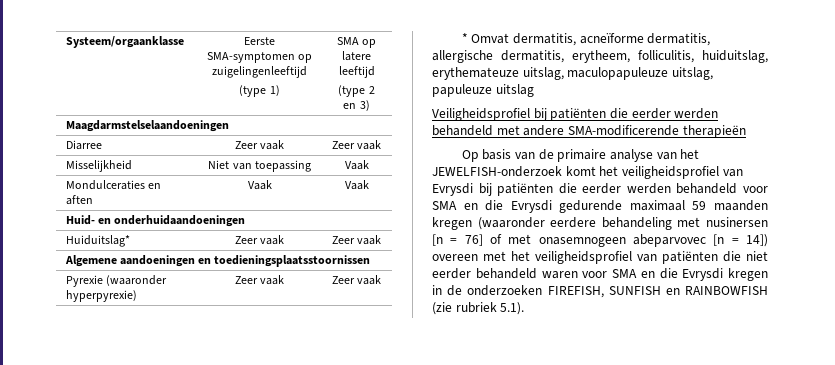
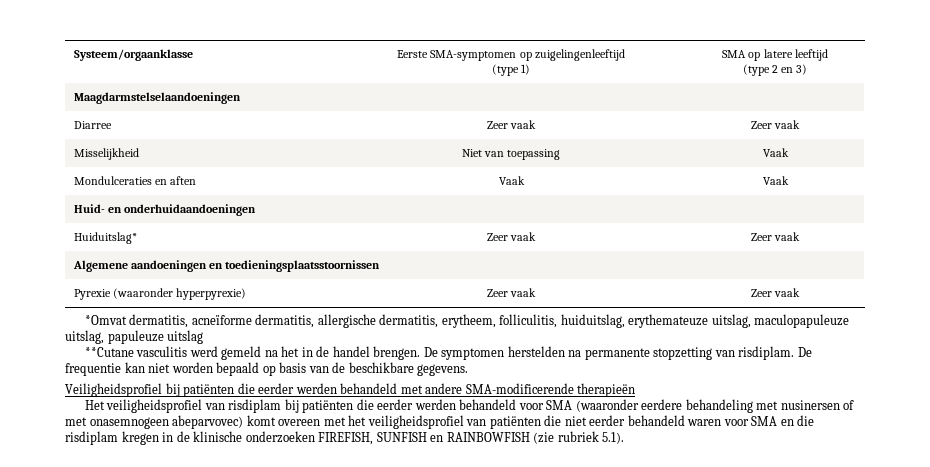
- * Omvat dermatitis, acneïforme dermatitis, allergische dermatitis, erytheem, folliculitis, huiduitslag, erythemateuze uitslag, maculopapuleuze uitslag, papuleuze uitslag
+ *Omvat dermatitis, acneïforme dermatitis, allergische dermatitis, erytheem, folliculitis, huiduitslag, erythemateuze uitslag, maculopapuleuze uitslag, papuleuze uitslag
+ **Cutane vasculitis werd gemeld na het in de handel brengen. De symptomen herstelden na permanente stopzetting van risdiplam. De frequentie kan niet worden bepaald op basis van de beschikbare gegevens.
- Op basis van de primaire analyse van het JEWELFISH-onderzoek komt het veiligheidsprofiel van Evrysdi bij patiënten die eerder werden behandeld voor SMA en die Evrysdi gedurende maximaal 59 maanden kregen (waaronder eerdere behandeling met nusinersen [n = 76] of met onasemnogeen abeparvovec [n = 14]) overeen met het veiligheidsprofiel van patiënten die niet eerder behandeld waren voor SMA en die Evrysdi kregen in de onderzoeken FIREFISH, SUNFISH en RAINBOWFISH (zie rubriek 5.1).
+ Het veiligheidsprofiel van risdiplam bij patiënten die eerder werden behandeld voor SMA (waaronder eerdere behandeling met nusinersen of met onasemnogeen abeparvovec) komt overeen met het veiligheidsprofiel van patiënten die niet eerder behandeld waren voor SMA en die risdiplam kregen in de klinische onderzoeken FIREFISH, SUNFISH en RAINBOWFISH (zie rubriek 5.1).

